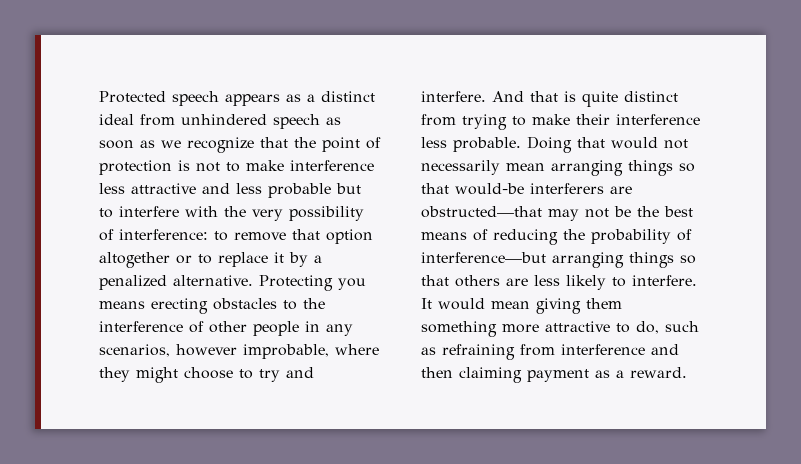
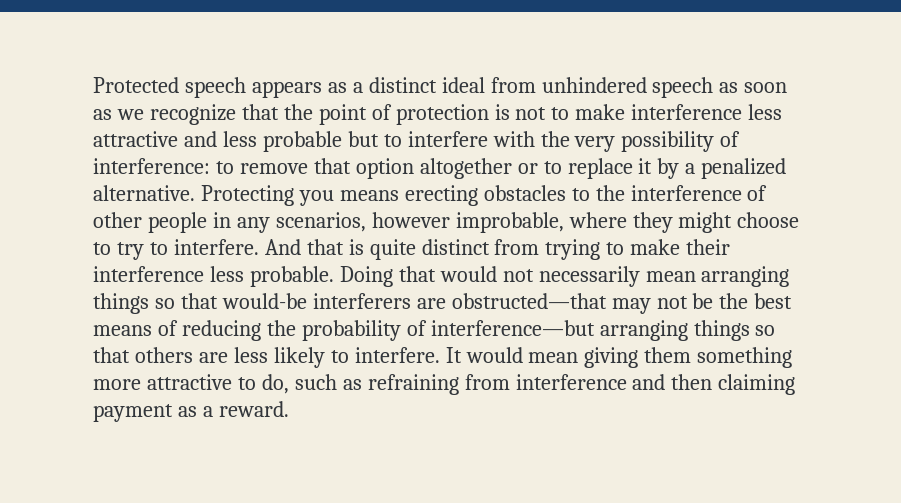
- Protecting you means erecting obstacles to the interference of other people in any scenarios, however improbable, where they might choose to try and interfere.
+ Protecting you means erecting obstacles to the interference of other people in any scenarios, however improbable, where they might choose to try to interfere.

